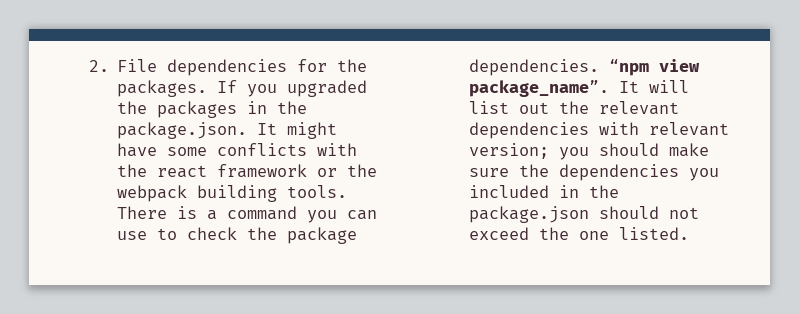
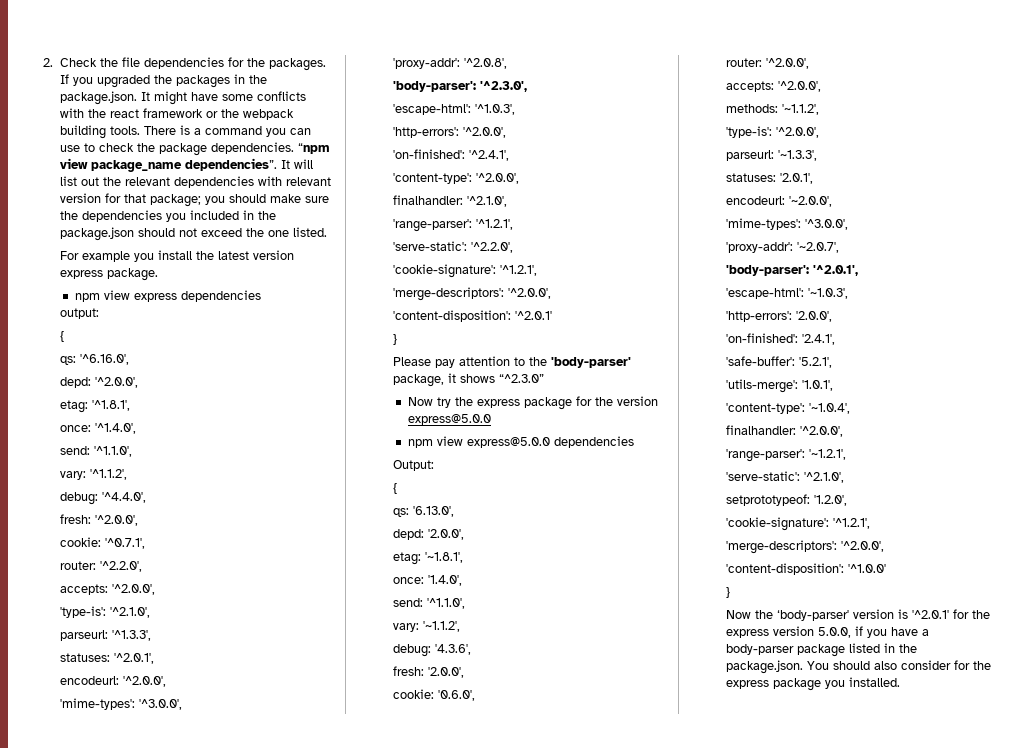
- 2. File dependencies for the packages.
+ 2. Check the file dependencies for the packages.
- “npm view package_name”.
+ “npm view package_name dependencies”.
- It will list out the relevant dependencies with relevant version; you should make sure the dependencies you included in the package.json should not exceed the one listed.
+ It will list out the relevant dependencies with relevant version for that package; you should make sure the dependencies you included in the package.json should not exceed the one listed.
+ For example you install the latest version express package.
+ npm view express dependencies
+ output:
+ {
+ qs: '^6.16.0',
+ depd: '^2.0.0',
+ etag: '^1.8.1',
+ once: '^1.4.0',
+ send: '^1.1.0',
+ vary: '^1.1.2',
+ debug: '^4.4.0',
+ fresh: '^2.0.0',
+ cookie: '^0.7.1',
+ router: '^2.2.0',
+ accepts: '^2.0.0',
+ 'type-is': '^2.1.0',
+ parseurl: '^1.3.3',
+ statuses: '^2.0.1',
+ encodeurl: '^2.0.0',
+ 'mime-types': '^3.0.0',
+ 'proxy-addr': '^2.0.8',
+ 'body-parser': '^2.3.0',
+ 'escape-html': '^1.0.3',
+ 'http-errors': '^2.0.0',
+ 'on-finished': '^2.4.1',
+ 'content-type': '^2.0.0',
+ finalhandler: '^2.1.0',
+ 'range-parser': '^1.2.1',
+ 'serve-static': '^2.2.0',
+ 'cookie-signature': '^1.2.1',
+ 'merge-descriptors': '^2.0.0',
+ 'content-disposition': '^2.0.1'
+ }
+ Please pay attention to the 'body-parser' package, it shows “^2.3.0”
+ Now try the express package for the version express@5.0.0
+ npm view express@5.0.0 dependencies
+ Output:
+ {
+ qs: '6.13.0',
+ depd: '2.0.0',
+ etag: '~1.8.1',
+ once: '1.4.0',
+ send: '^1.1.0',
+ vary: '~1.1.2',
+ debug: '4.3.6',
+ fresh: '2.0.0',
+ cookie: '0.6.0',
+ router: '^2.0.0',
+ accepts: '^2.0.0',
+ methods: '~1.1.2',
+ 'type-is': '^2.0.0',
+ parseurl: '~1.3.3',
+ statuses: '2.0.1',
+ encodeurl: '~2.0.0',
+ 'mime-types': '^3.0.0',
+ 'proxy-addr': '~2.0.7',
+ 'body-parser': '^2.0.1',
+ 'escape-html': '~1.0.3',
+ 'http-errors': '2.0.0',
+ 'on-finished': '2.4.1',
+ 'safe-buffer': '5.2.1',
+ 'utils-merge': '1.0.1',
+ 'content-type': '~1.0.4',
+ finalhandler: '^2.0.0',
+ 'range-parser': '~1.2.1',
+ 'serve-static': '^2.1.0',
+ setprototypeof: '1.2.0',
+ 'cookie-signature': '^1.2.1',
+ 'merge-descriptors': '^2.0.0',
+ 'content-disposition': '^1.0.0'
+ }
+ Now the ‘body-parser' version is '^2.0.1' for the express version 5.0.0, if you have a body-parser package listed in the package.json. You should also consider for the express package you installed.

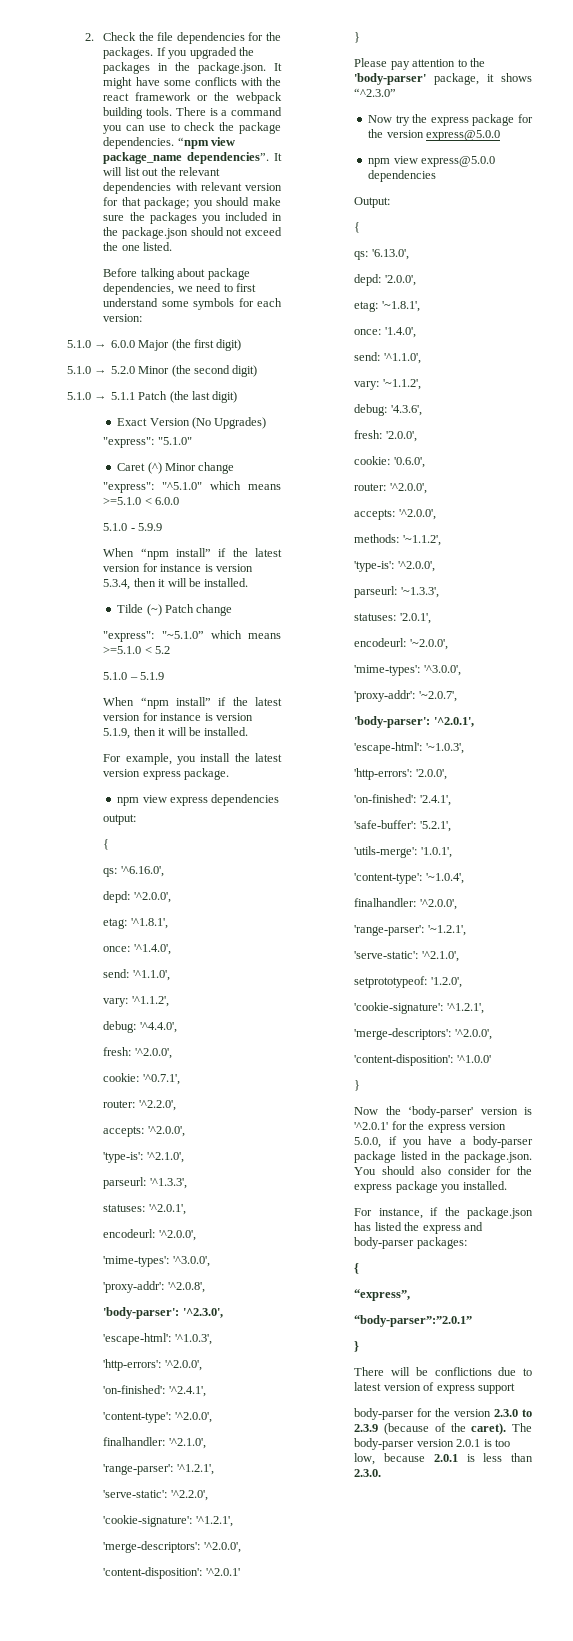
- It will list out the relevant dependencies with relevant version for that package; you should make sure the dependencies you included in the package.json should not exceed the one listed.
+ It will list out the relevant dependencies with relevant version for that package; you should make sure the packages you included in the package.json should not exceed the one listed.
- For example you install the latest version express package.
+ Before talking about package dependencies, we need to first understand some symbols for each version:
+ 5.1.0 → 6.0.0 Major (the first digit)
+ 5.1.0 → 5.2.0 Minor (the second digit)
+ 5.1.0 → 5.1.1 Patch (the last digit)
+ Exact Version (No Upgrades)
+ "express": "5.1.0"
+ Caret (^) Minor change
+ "express": "^5.1.0" which means >=5.1.0 < 6.0.0
+ 5.1.0 - 5.9.9
+ When “npm install” if the latest version for instance is version 5.3.4, then it will be installed.
+ Tilde (~) Patch change
+ "express": "~5.1.0” which means >=5.1.0 < 5.2
+ 5.1.0 – 5.1.9
+ When “npm install” if the latest version for instance is version 5.1.9, then it will be installed.
+ For example, you install the latest version express package.
+ For instance, if the package.json has listed the express and body-parser packages:
+ {
+ “express”,
+ “body-parser”:”2.0.1”
+ }
+ There will be conflictions due to latest version of express support
+ body-parser for the version 2.3.0 to 2.3.9 (because of the caret). The body-parser version 2.0.1 is too low, because 2.0.1 is less than 2.3.0.

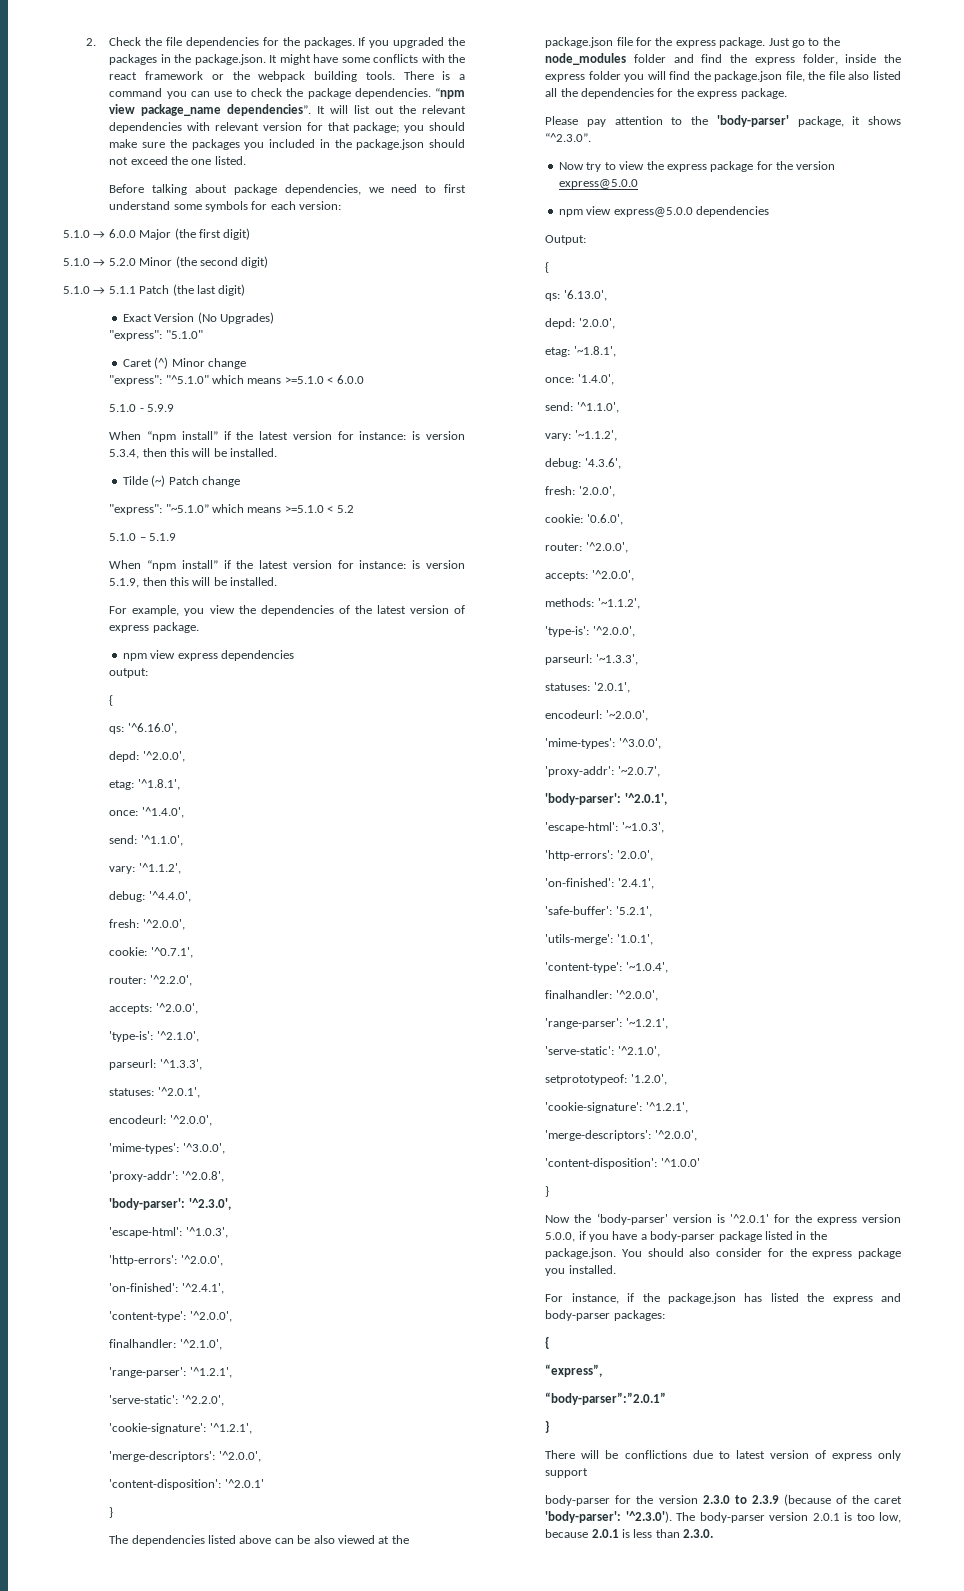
- When “npm install” if the latest version for instance is version 5.3.4, then it will be installed.
+ When “npm install” if the latest version for instance: is version 5.3.4, then this will be installed.
- When “npm install” if the latest version for instance is version 5.1.9, then it will be installed.
+ When “npm install” if the latest version for instance: is version 5.1.9, then this will be installed.
- For example, you install the latest version express package.
+ For example, you view the dependencies of the latest version of express package.
+ The dependencies listed above can be also viewed at the package.json file for the express package. Just go to the node_modules folder and find the express folder, inside the express folder you will find the package.json file, the file also listed all the dependencies for the express package.
- Please pay attention to the 'body-parser' package, it shows “^2.3.0”
+ Please pay attention to the 'body-parser' package, it shows “^2.3.0”.
- Now try the express package for the version express@5.0.0
+ Now try to view the express package for the version express@5.0.0
- There will be conflictions due to latest version of express support
+ There will be conflictions due to latest version of express only support
- body-parser for the version 2.3.0 to 2.3.9 (because of the caret). The body-parser version 2.0.1 is too low, because 2.0.1 is less than 2.3.0.
+ body-parser for the version 2.3.0 to 2.3.9 (because of the caret 'body-parser': '^2.3.0'). The body-parser version 2.0.1 is too low, because 2.0.1 is less than 2.3.0.

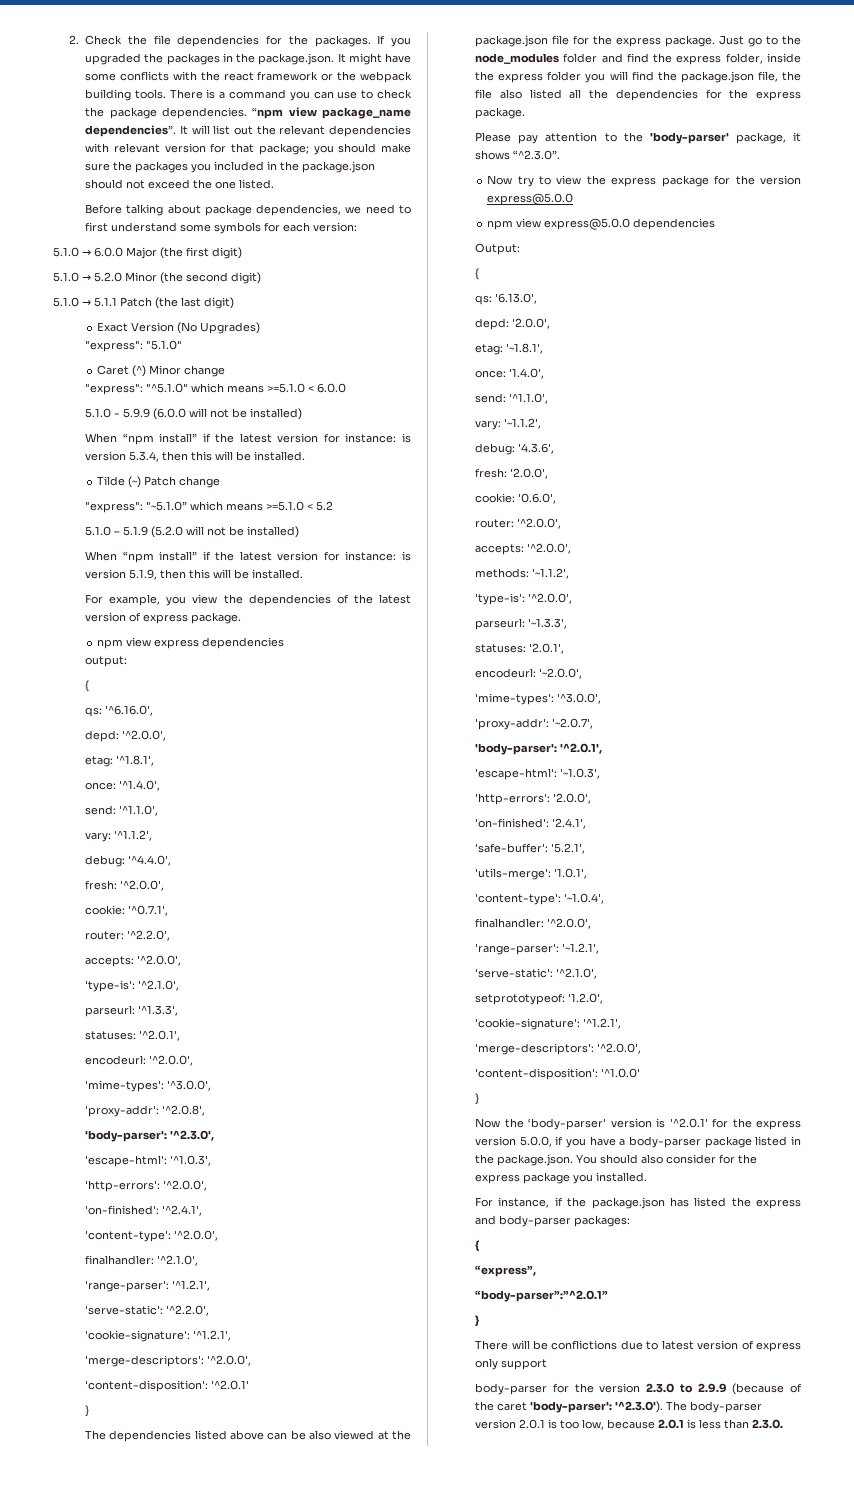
- 5.1.0 - 5.9.9
+ 5.1.0 - 5.9.9 (6.0.0 will not be installed)
- 5.1.0 – 5.1.9
+ 5.1.0 – 5.1.9 (5.2.0 will not be installed)
- “body-parser”:”2.0.1”
+ “body-parser”:”^2.0.1”
- body-parser for the version 2.3.0 to 2.3.9 (because of the caret 'body-parser': '^2.3.0'). The body-parser version 2.0.1 is too low, because 2.0.1 is less than 2.3.0.
+ body-parser for the version 2.3.0 to 2.9.9 (because of the caret 'body-parser': '^2.3.0'). The body-parser version 2.0.1 is too low, because 2.0.1 is less than 2.3.0.

